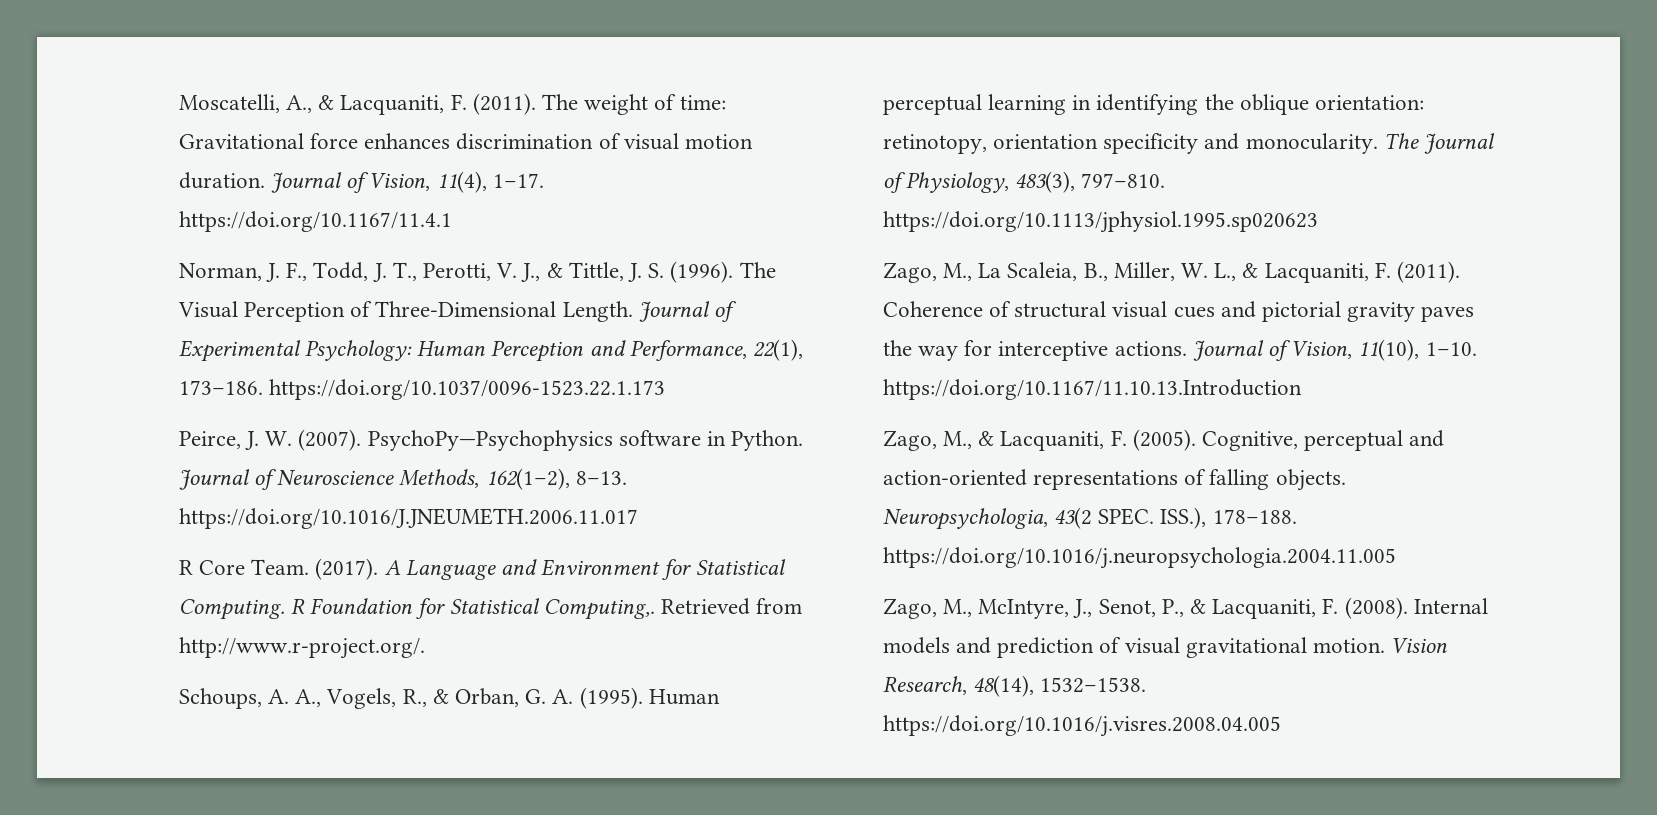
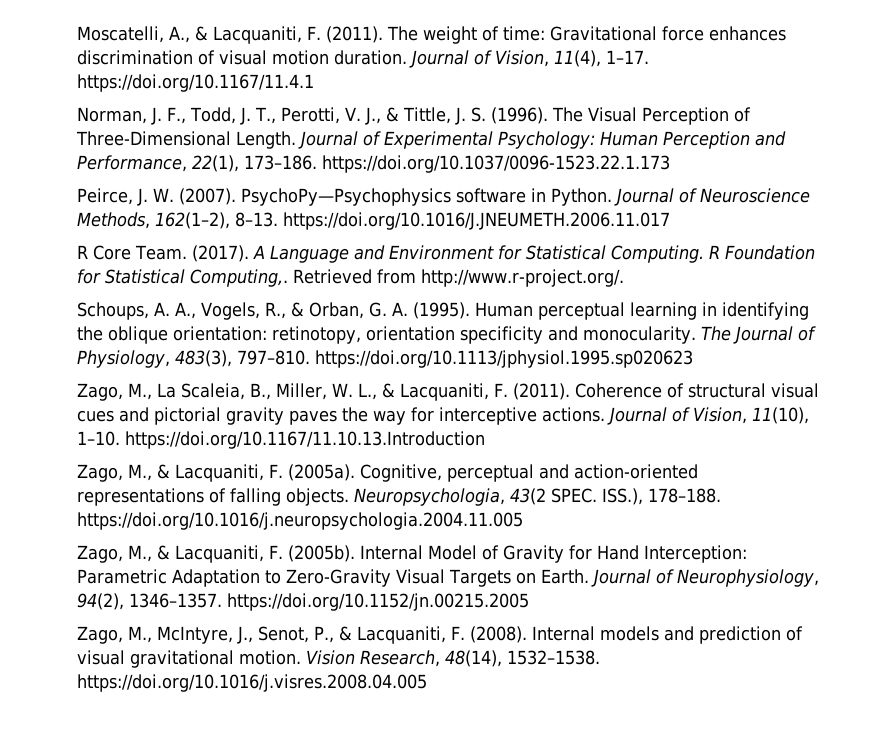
- Zago, M., & Lacquaniti, F. (2005).
+ Zago, M., & Lacquaniti, F. (2005a).
+ Zago, M., & Lacquaniti, F. (2005b). Internal Model of Gravity for Hand Interception: Parametric Adaptation to Zero-Gravity Visual Targets on Earth. Journal of Neurophysiology, 94(2), 1346–1357. https://doi.org/10.1152/jn.00215.2005

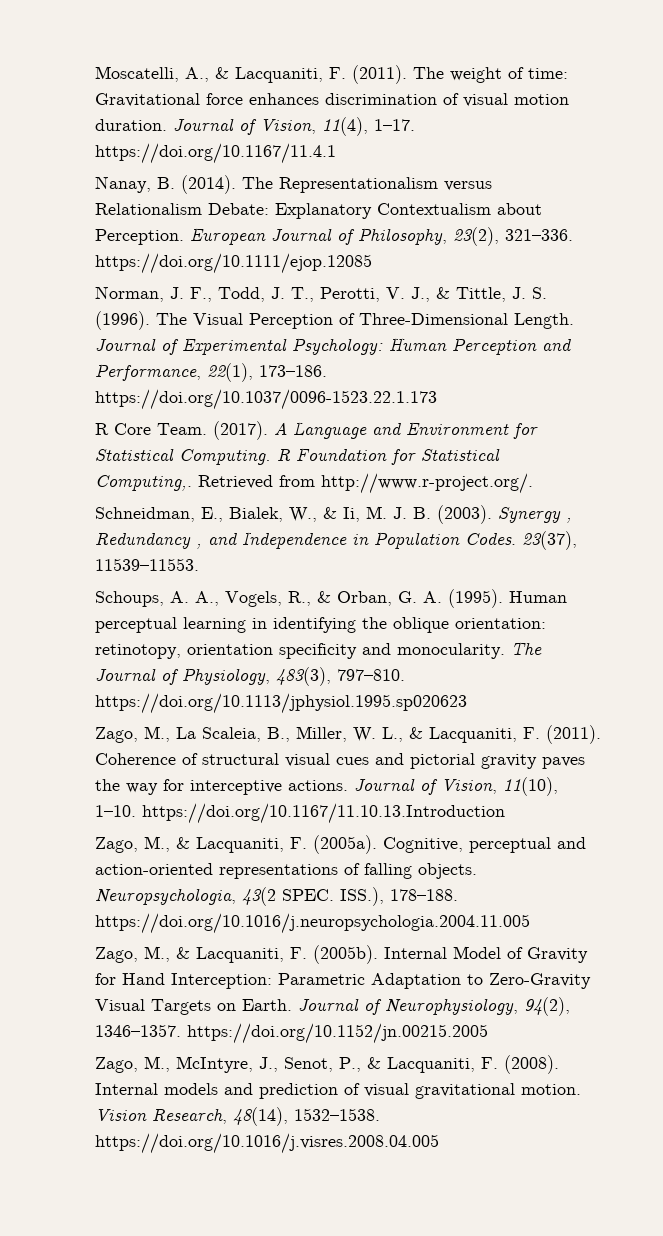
+ Nanay, B. (2014). The Representationalism versus Relationalism Debate: Explanatory Contextualism about Perception. European Journal of Philosophy, 23(2), 321–336. https://doi.org/10.1111/ejop.12085
- Peirce, J. W. (2007). PsychoPy—Psychophysics software in Python. Journal of Neuroscience Methods, 162(1–2), 8–13. https://doi.org/10.1016/J.JNEUMETH.2006.11.017
+ Schneidman, E., Bialek, W., & Ii, M. J. B. (2003). Synergy , Redundancy , and Independence in Population Codes. 23(37), 11539–11553.

